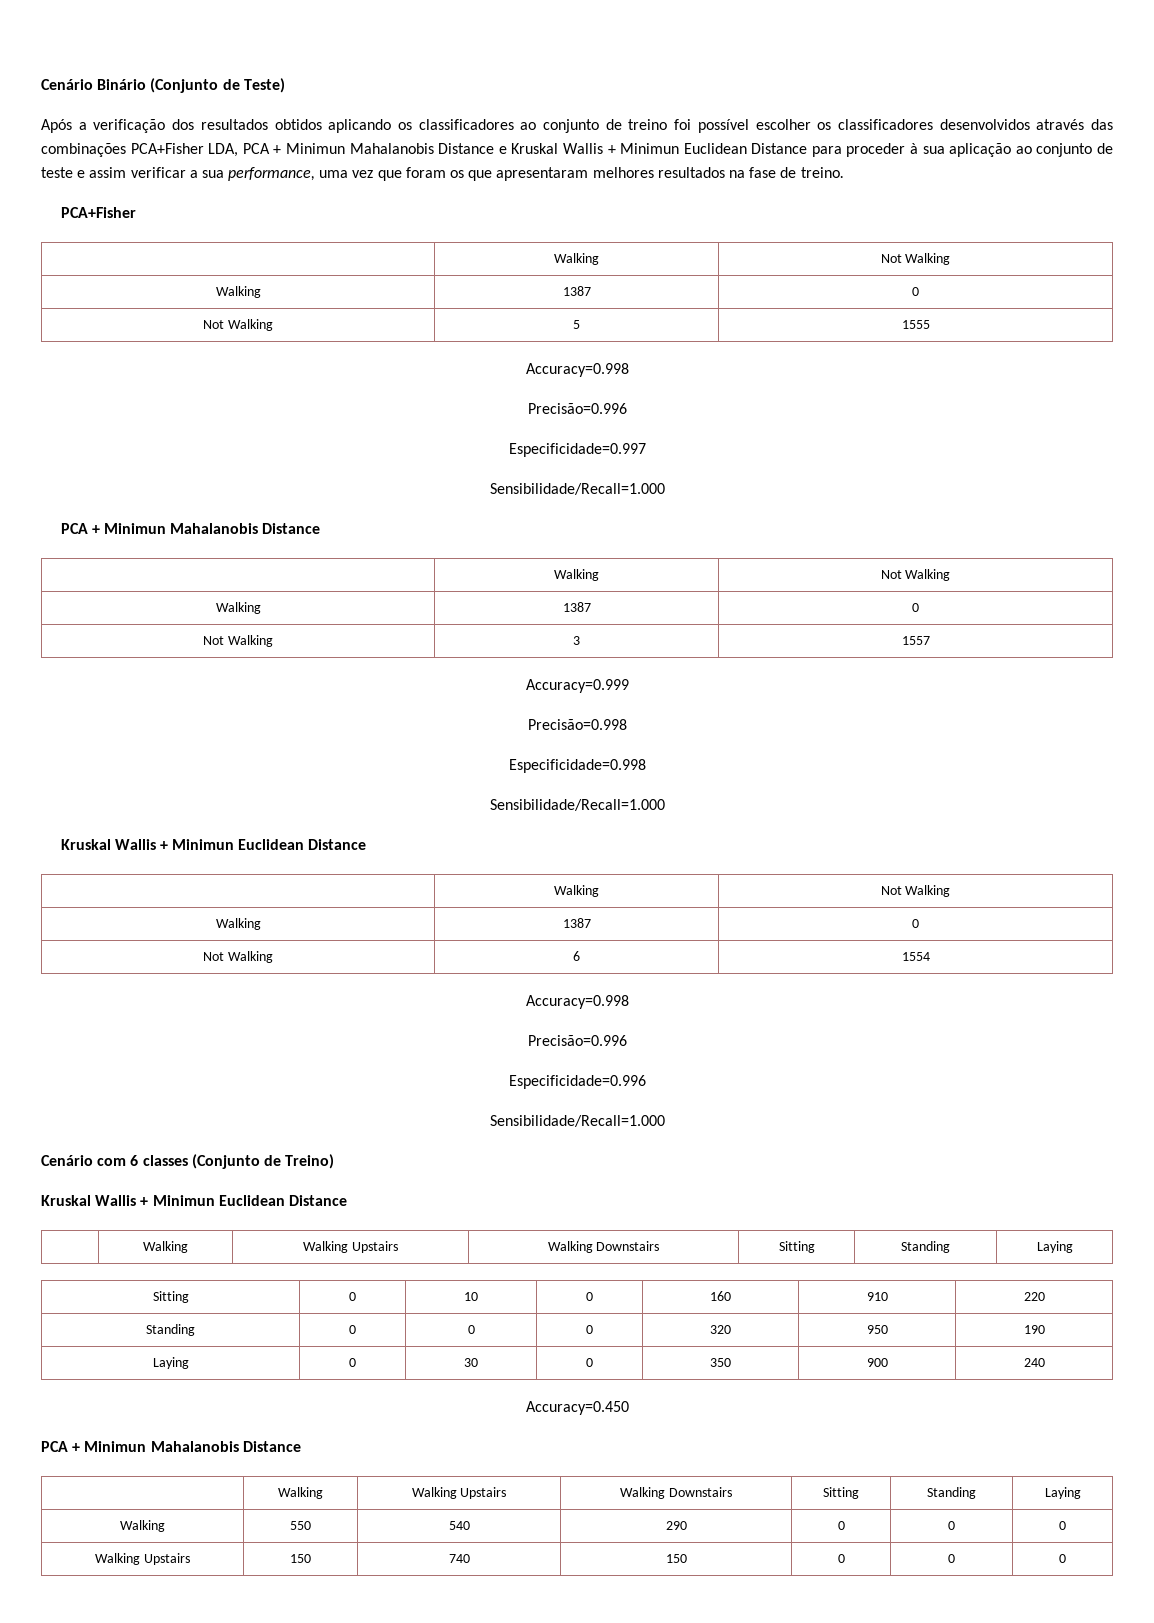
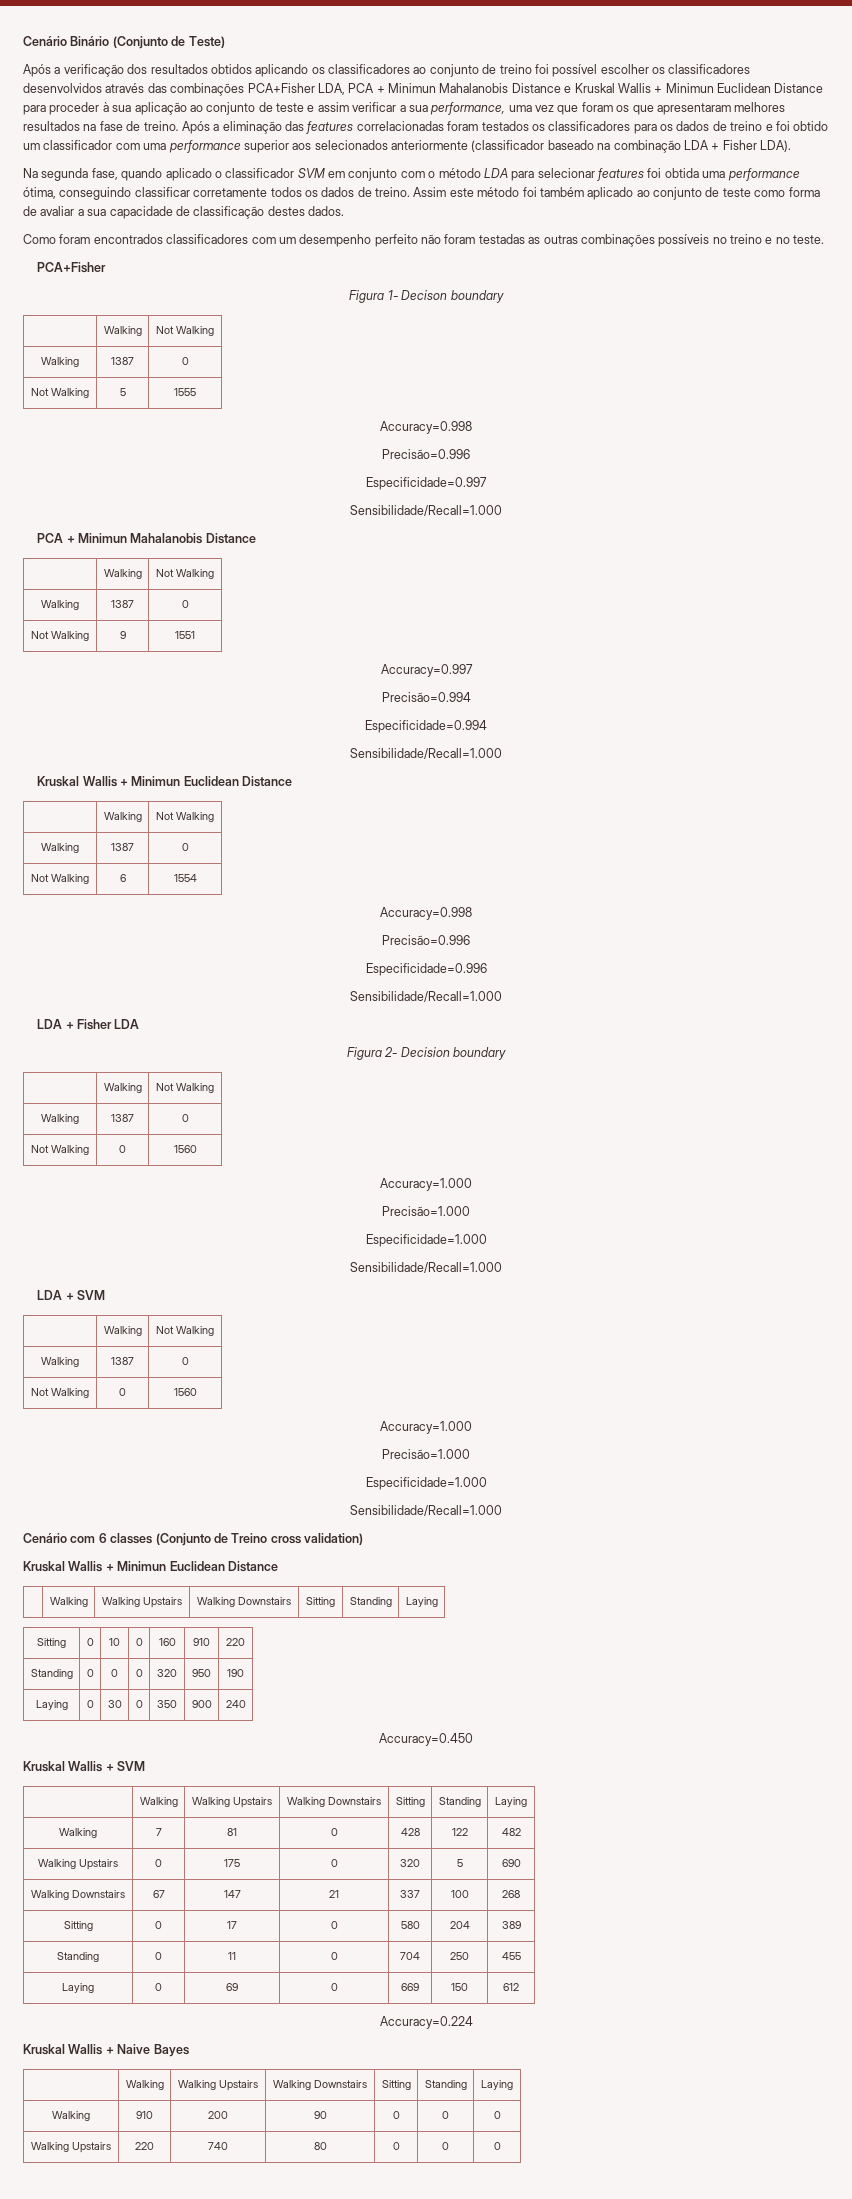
- Após a verificação dos resultados obtidos aplicando os classificadores ao conjunto de treino foi possível escolher os classificadores desenvolvidos através das combinações PCA+Fisher LDA, PCA + Minimun Mahalanobis Distance e Kruskal Wallis + Minimun Euclidean Distance para proceder à sua aplicação ao conjunto de teste e assim verificar a sua performance, uma vez que foram os que apresentaram melhores resultados na fase de treino.
+ Após a verificação dos resultados obtidos aplicando os classificadores ao conjunto de treino foi possível escolher os classificadores desenvolvidos através das combinações PCA+Fisher LDA, PCA + Minimun Mahalanobis Distance e Kruskal Wallis + Minimun Euclidean Distance para proceder à sua aplicação ao conjunto de teste e assim verificar a sua performance, uma vez que foram os que apresentaram melhores resultados na fase de treino. Após a eliminação das features correlacionadas foram testados os classificadores para os dados de treino e foi obtido um classificador com uma performance superior aos selecionados anteriormente (classificador baseado na combinação LDA + Fisher LDA).
+ Na segunda fase, quando aplicado o classificador SVM em conjunto com o método LDA para selecionar features foi obtida uma performance ótima, conseguindo classificar corretamente todos os dados de treino. Assim este método foi também aplicado ao conjunto de teste como forma de avaliar a sua capacidade de classificação destes dados.
+ Como foram encontrados classificadores com um desempenho perfeito não foram testadas as outras combinações possíveis no treino e no teste.
  PCA+Fisher
+ Figura 1- Decison boundary
- Not Walking | 3 | 1557
- Accuracy=0.999
- Precisão=0.998
- Especificidade=0.998
+ Not Walking | 9 | 1551
+ Accuracy=0.997
+ Precisão=0.994
+ Especificidade=0.994
+ LDA + Fisher LDA
+ Figura 2- Decision boundary
+ | Walking | Not Walking
+ Walking | 1387 | 0
+ Not Walking | 0 | 1560
+ Accuracy=1.000
+ Precisão=1.000
+ Especificidade=1.000
+ Sensibilidade/Recall=1.000
+ LDA + SVM
+ | Walking | Not Walking
+ Walking | 1387 | 0
+ Not Walking | 0 | 1560
+ Accuracy=1.000
+ Precisão=1.000
+ Especificidade=1.000
+ Sensibilidade/Recall=1.000
- Cenário com 6 classes (Conjunto de Treino)
+ Cenário com 6 classes (Conjunto de Treino cross validation)
  Accuracy=0.450
- PCA + Minimun Mahalanobis Distance
+ Kruskal Wallis + SVM
  | Walking | Walking Upstairs | Walking Downstairs | Sitting | Standing | Laying
- Walking | 550 | 540 | 290 | 0 | 0 | 0
+ Walking | 7 | 81 | 0 | 428 | 122 | 482
+ Walking Upstairs | 0 | 175 | 0 | 320 | 5 | 690
+ Walking Downstairs | 67 | 147 | 21 | 337 | 100 | 268
+ Sitting | 0 | 17 | 0 | 580 | 204 | 389
+ Standing | 0 | 11 | 0 | 704 | 250 | 455
+ Laying | 0 | 69 | 0 | 669 | 150 | 612
+ Accuracy=0.224
+ Kruskal Wallis + Naive Bayes
+ | Walking | Walking Upstairs | Walking Downstairs | Sitting | Standing | Laying
+ Walking | 910 | 200 | 90 | 0 | 0 | 0
- Walking Upstairs | 150 | 740 | 150 | 0 | 0 | 0
+ Walking Upstairs | 220 | 740 | 80 | 0 | 0 | 0

